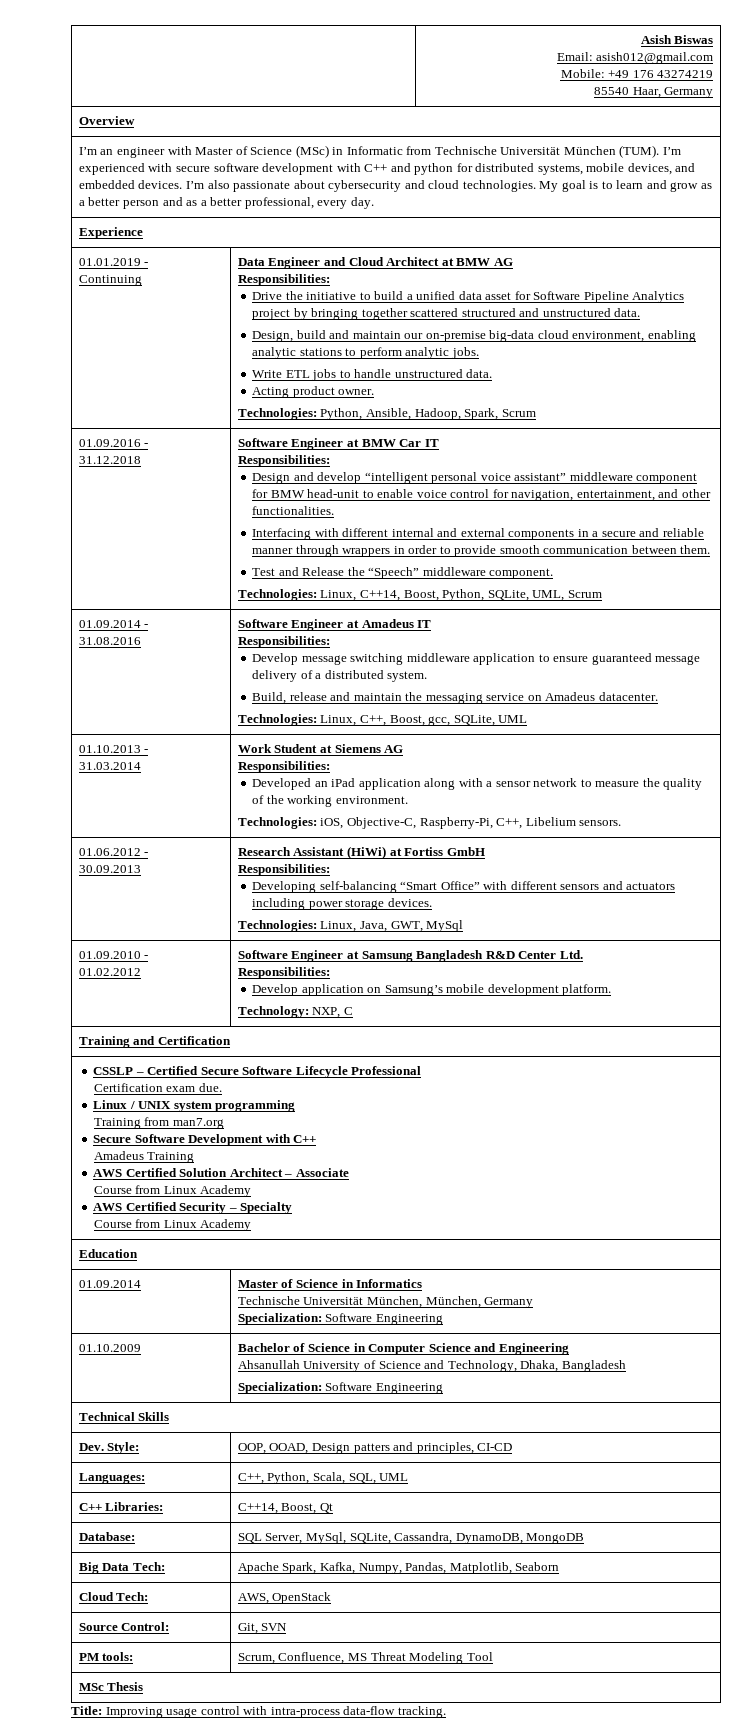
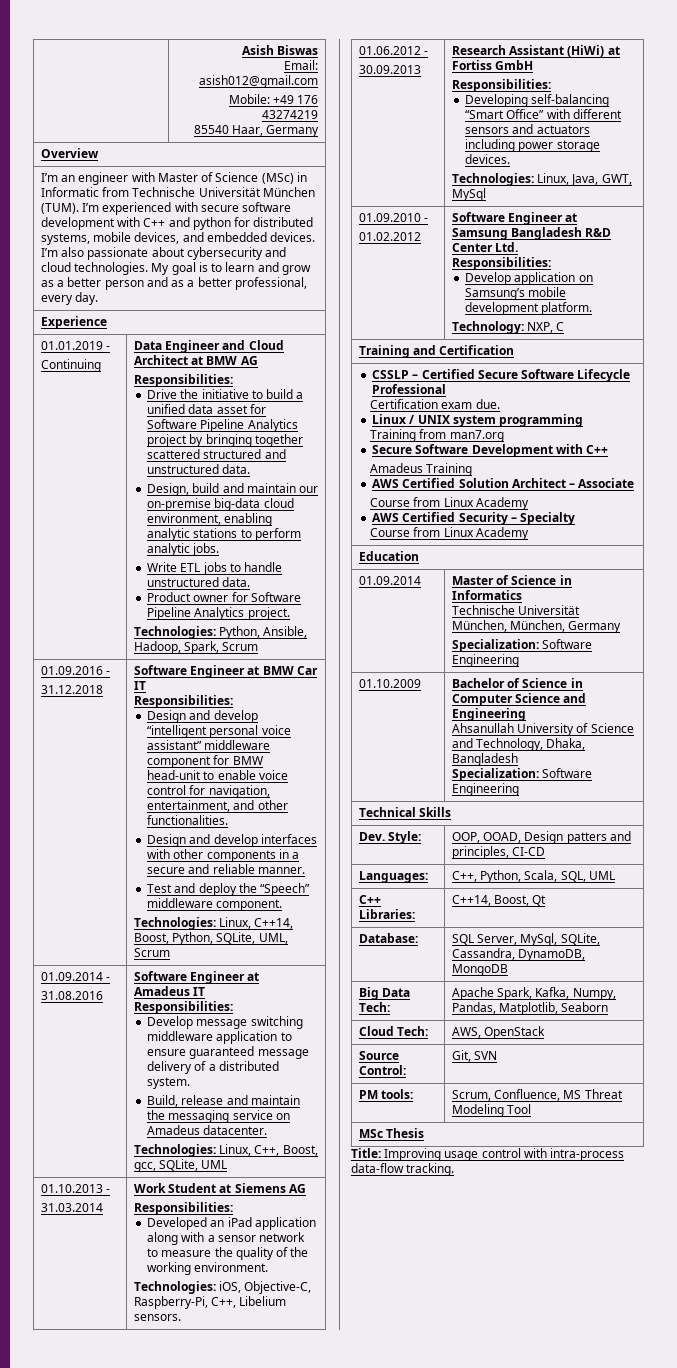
- Acting product owner.
+ Product owner for Software Pipeline Analytics project.
- Interfacing with different internal and external components in a secure and reliable manner through wrappers in order to provide smooth communication between them.
+ Design and develop interfaces with other components in a secure and reliable manner.
- Test and Release the “Speech” middleware component.
+ Test and deploy the “Speech” middleware component.

